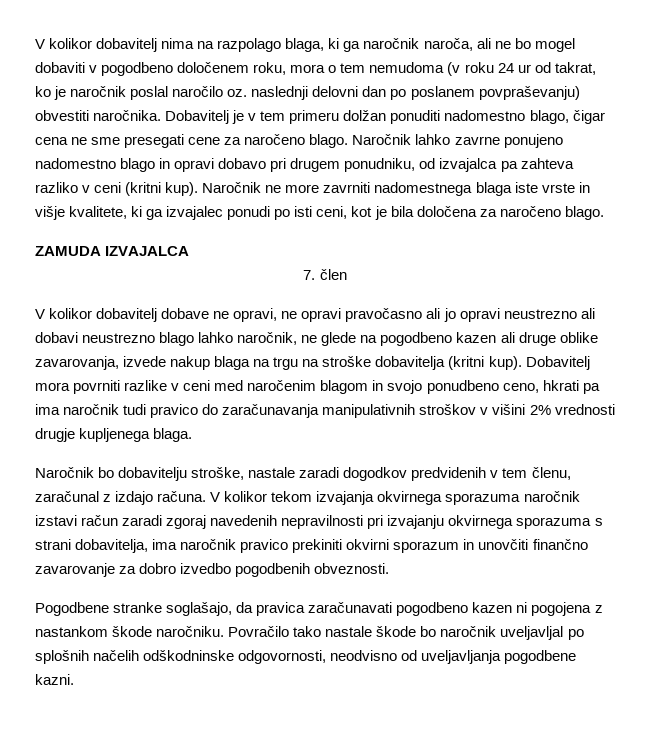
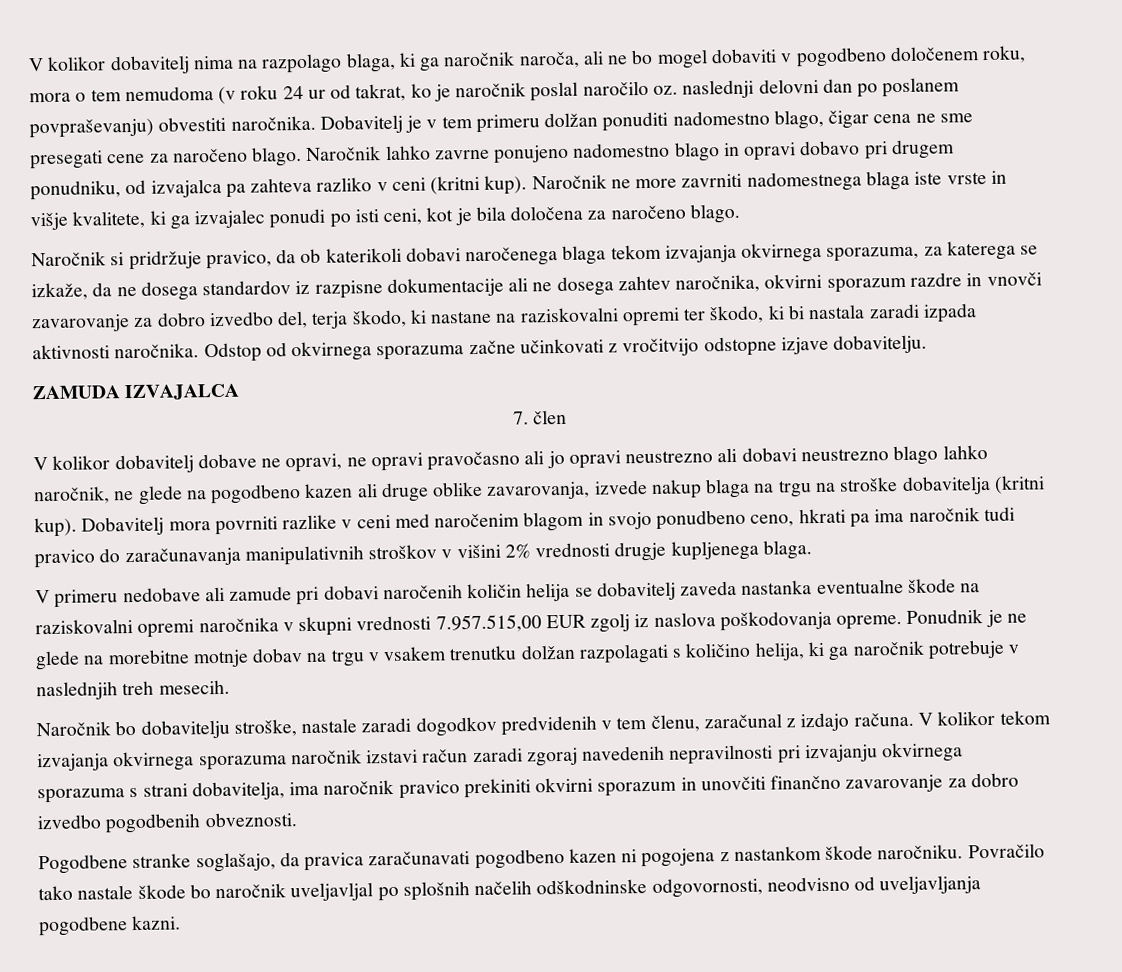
+ Naročnik si pridržuje pravico, da ob katerikoli dobavi naročenega blaga tekom izvajanja okvirnega sporazuma, za katerega se izkaže, da ne dosega standardov iz razpisne dokumentacije ali ne dosega zahtev naročnika, okvirni sporazum razdre in vnovči zavarovanje za dobro izvedbo del, terja škodo, ki nastane na raziskovalni opremi ter škodo, ki bi nastala zaradi izpada aktivnosti naročnika. Odstop od okvirnega sporazuma začne učinkovati z vročitvijo odstopne izjave dobavitelju.
+ V primeru nedobave ali zamude pri dobavi naročenih količin helija se dobavitelj zaveda nastanka eventualne škode na raziskovalni opremi naročnika v skupni vrednosti 7.957.515,00 EUR zgolj iz naslova poškodovanja opreme. Ponudnik je ne glede na morebitne motnje dobav na trgu v vsakem trenutku dolžan razpolagati s količino helija, ki ga naročnik potrebuje v naslednjih treh mesecih.

